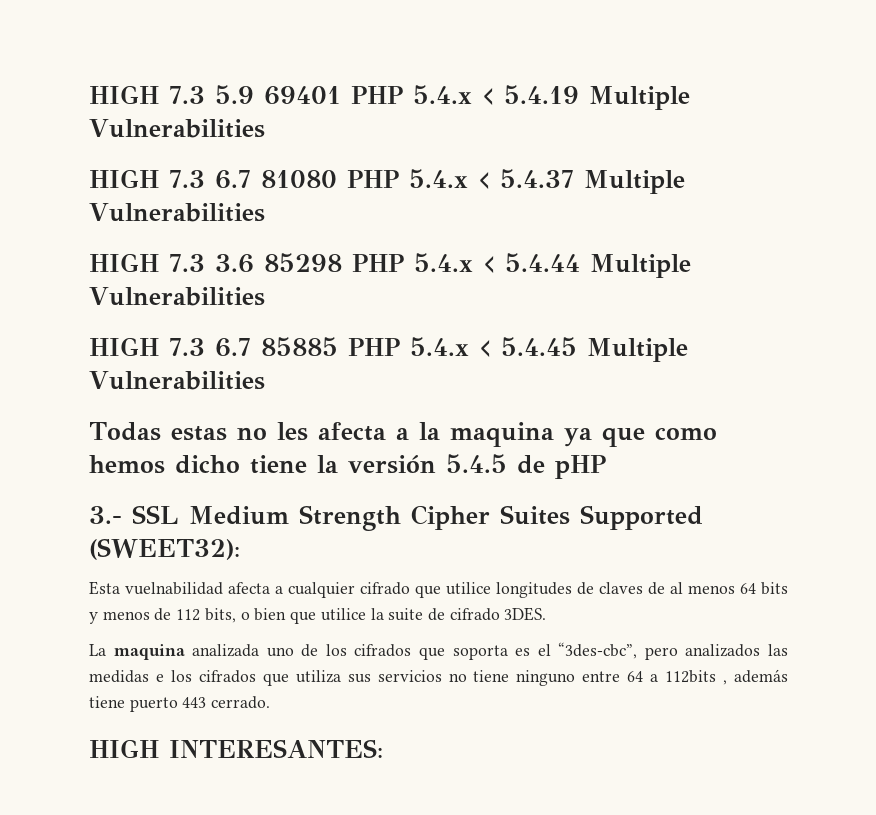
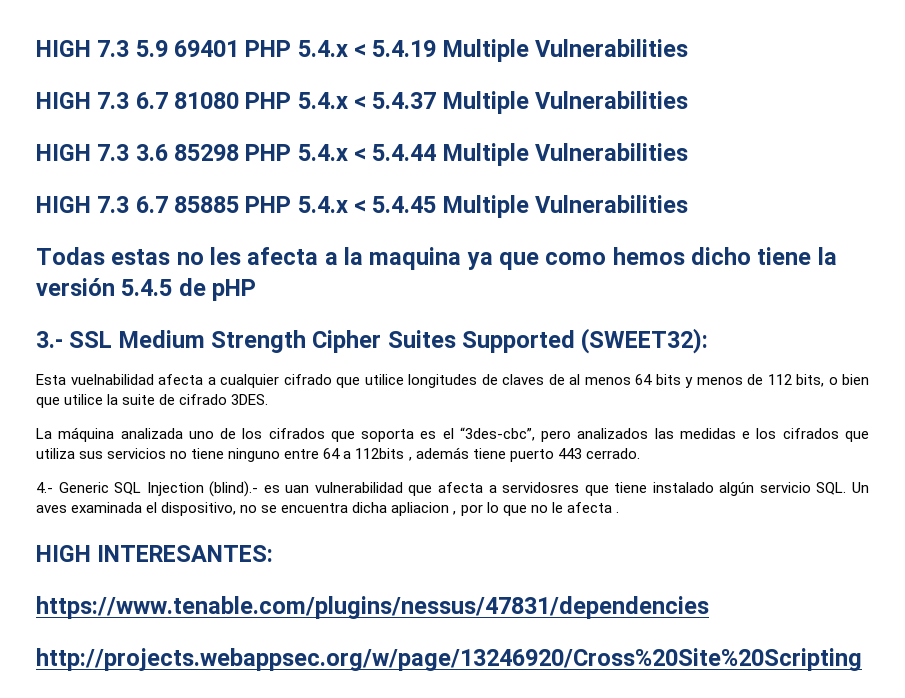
- La maquina analizada uno de los cifrados que soporta es el “3des-cbc”, pero analizados las medidas e los cifrados que utiliza sus servicios no tiene ninguno entre 64 a 112bits , además tiene puerto 443 cerrado.
+ La máquina analizada uno de los cifrados que soporta es el “3des-cbc”, pero analizados las medidas e los cifrados que utiliza sus servicios no tiene ninguno entre 64 a 112bits , además tiene puerto 443 cerrado.
+ 4.- Generic SQL Injection (blind).- es uan vulnerabilidad que afecta a servidosres que tiene instalado algún servicio SQL. Un aves examinada el dispositivo, no se encuentra dicha apliacion , por lo que no le afecta .
+ https://www.tenable.com/plugins/nessus/47831/dependencies
+ http://projects.webappsec.org/w/page/13246920/Cross%20Site%20Scripting

